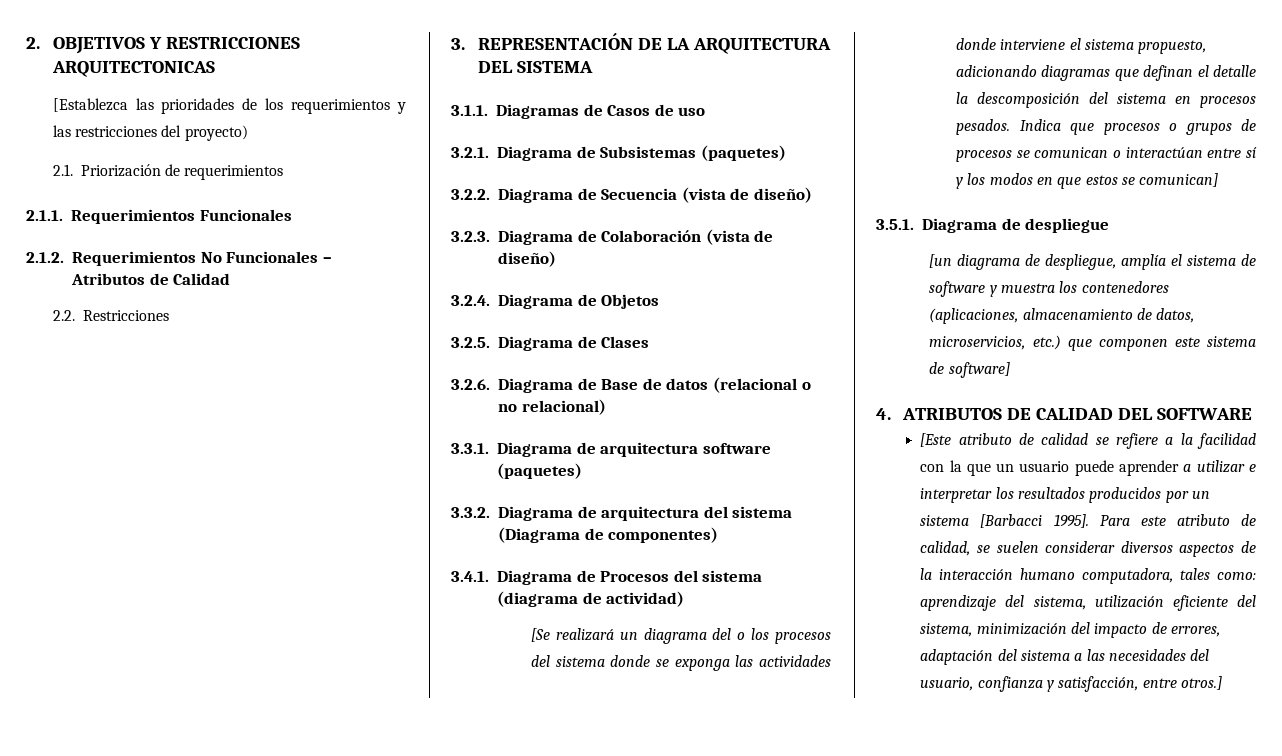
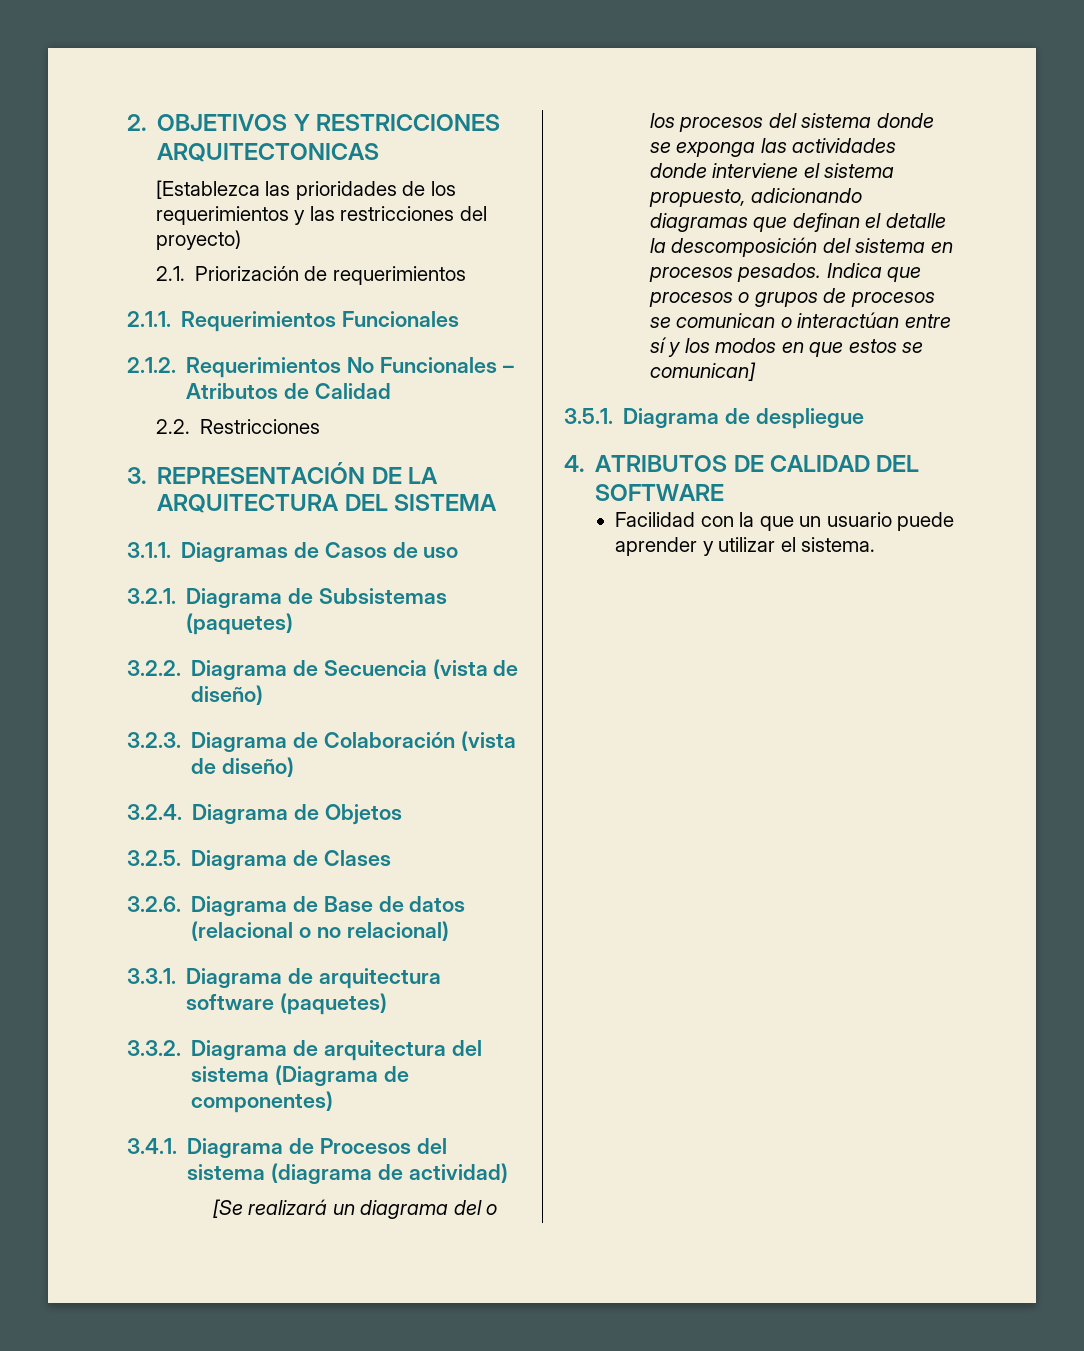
- [un diagrama de despliegue, amplía el sistema de software y muestra los contenedores (aplicaciones, almacenamiento de datos, microservicios, etc.) que componen este sistema de software]
- [Este atributo de calidad se refiere a la facilidad con la que un usuario puede aprender a utilizar e interpretar los resultados producidos por un sistema [Barbacci 1995]. Para este atributo de calidad, se suelen considerar diversos aspectos de la interacción humano computadora, tales como: aprendizaje del sistema, utilización eficiente del sistema, minimización del impacto de errores, adaptación del sistema a las necesidades del usuario, confianza y satisfacción, entre otros.]
+ Facilidad con la que un usuario puede aprender y utilizar el sistema.

